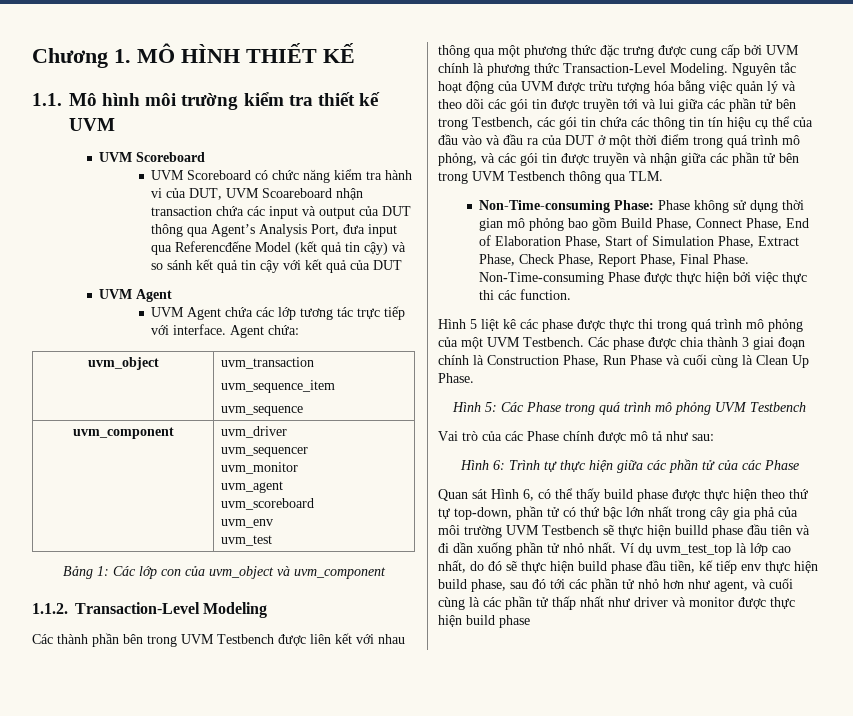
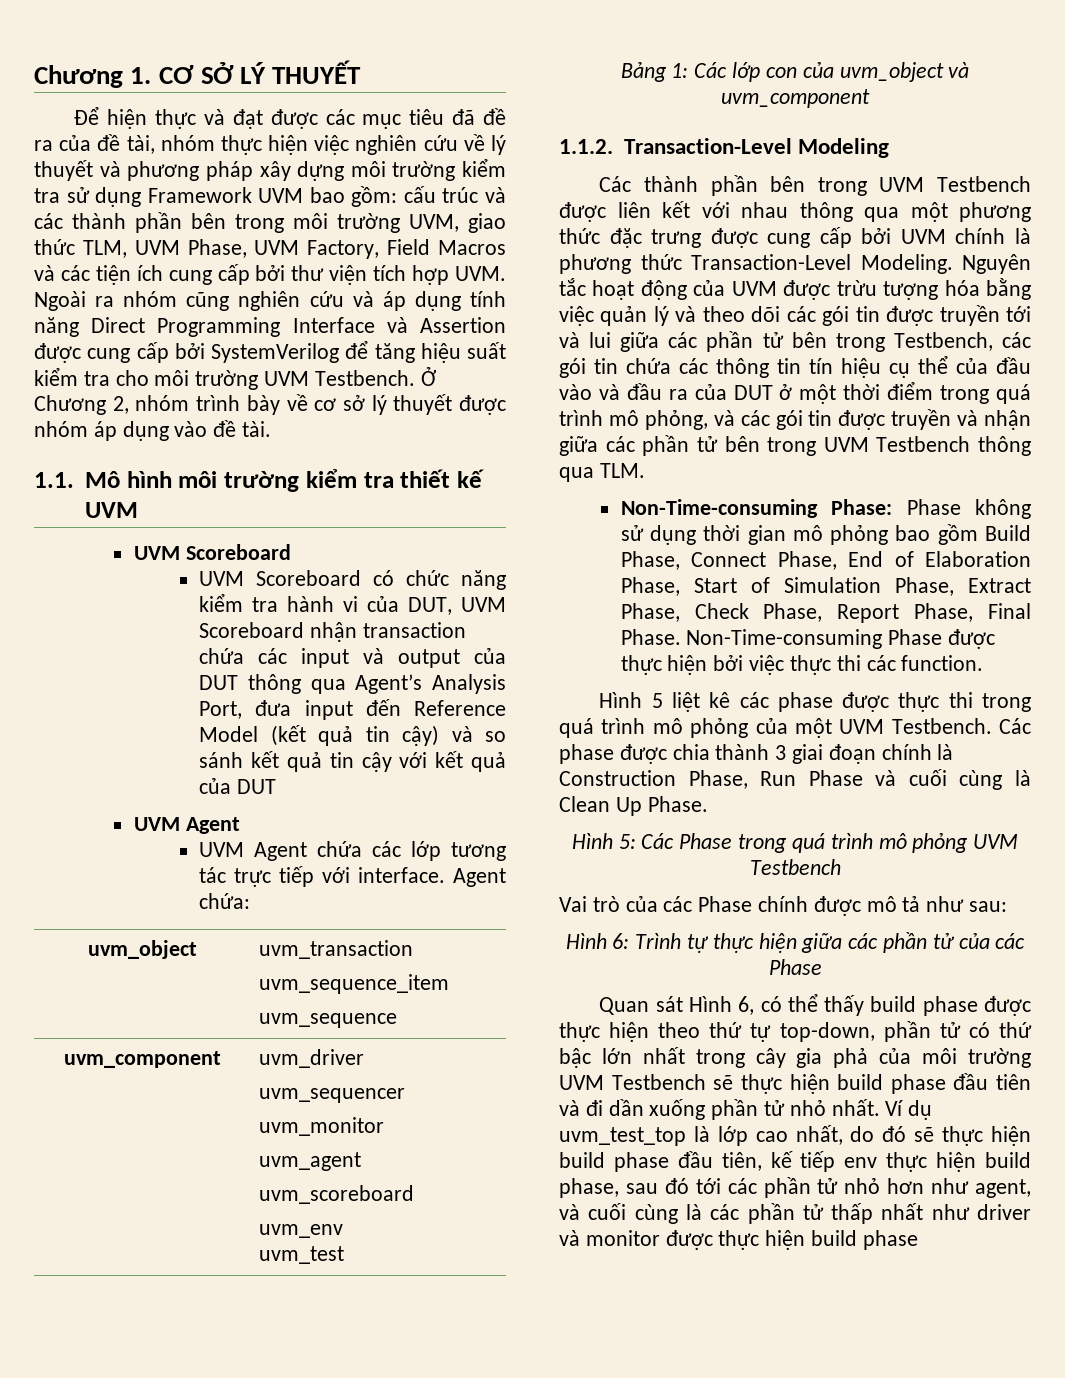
- Chương 1. MÔ HÌNH THIẾT KẾ
+ Chương 1. CƠ SỞ LÝ THUYẾT
+ Để hiện thực và đạt được các mục tiêu đã đề ra của đề tài, nhóm thực hiện việc nghiên cứu về lý thuyết và phương pháp xây dựng môi trường kiểm tra sử dụng Framework UVM bao gồm: cấu trúc và các thành phần bên trong môi trường UVM, giao thức TLM, UVM Phase, UVM Factory, Field Macros và các tiện ích cung cấp bởi thư viện tích hợp UVM. Ngoài ra nhóm cũng nghiên cứu và áp dụng tính năng Direct Programming Interface và Assertion được cung cấp bởi SystemVerilog để tăng hiệu suất kiểm tra cho môi trường UVM Testbench. Ở Chương 2, nhóm trình bày về cơ sở lý thuyết được nhóm áp dụng vào đề tài.
- UVM Scoreboard có chức năng kiểm tra hành vi của DUT, UVM Scoareboard nhận transaction chứa các input và output của DUT thông qua Agent’s Analysis Port, đưa input qua Referencđếne Model (kết quả tin cậy) và so sánh kết quả tin cậy với kết quả của DUT
+ UVM Scoreboard có chức năng kiểm tra hành vi của DUT, UVM Scoreboard nhận transaction chứa các input và output của DUT thông qua Agent’s Analysis Port, đưa input đến Reference Model (kết quả tin cậy) và so sánh kết quả tin cậy với kết quả của DUT
- Quan sát Hình 6, có thể thấy build phase được thực hiện theo thứ tự top-down, phần tử có thứ bậc lớn nhất trong cây gia phả của môi trường UVM Testbench sẽ thực hiện builld phase đầu tiên và đi dần xuống phần tử nhỏ nhất.
+ Quan sát Hình 6, có thể thấy build phase được thực hiện theo thứ tự top-down, phần tử có thứ bậc lớn nhất trong cây gia phả của môi trường UVM Testbench sẽ thực hiện build phase đầu tiên và đi dần xuống phần tử nhỏ nhất.
- Ví dụ uvm_test_top là lớp cao nhất, do đó sẽ thực hiện build phase đầu tiền, kế tiếp env thực hiện build phase, sau đó tới các phần tử nhỏ hơn như agent, và cuối cùng là các phần tử thấp nhất như driver và monitor được thực hiện build phase
+ Ví dụ uvm_test_top là lớp cao nhất, do đó sẽ thực hiện build phase đầu tiên, kế tiếp env thực hiện build phase, sau đó tới các phần tử nhỏ hơn như agent, và cuối cùng là các phần tử thấp nhất như driver và monitor được thực hiện build phase

